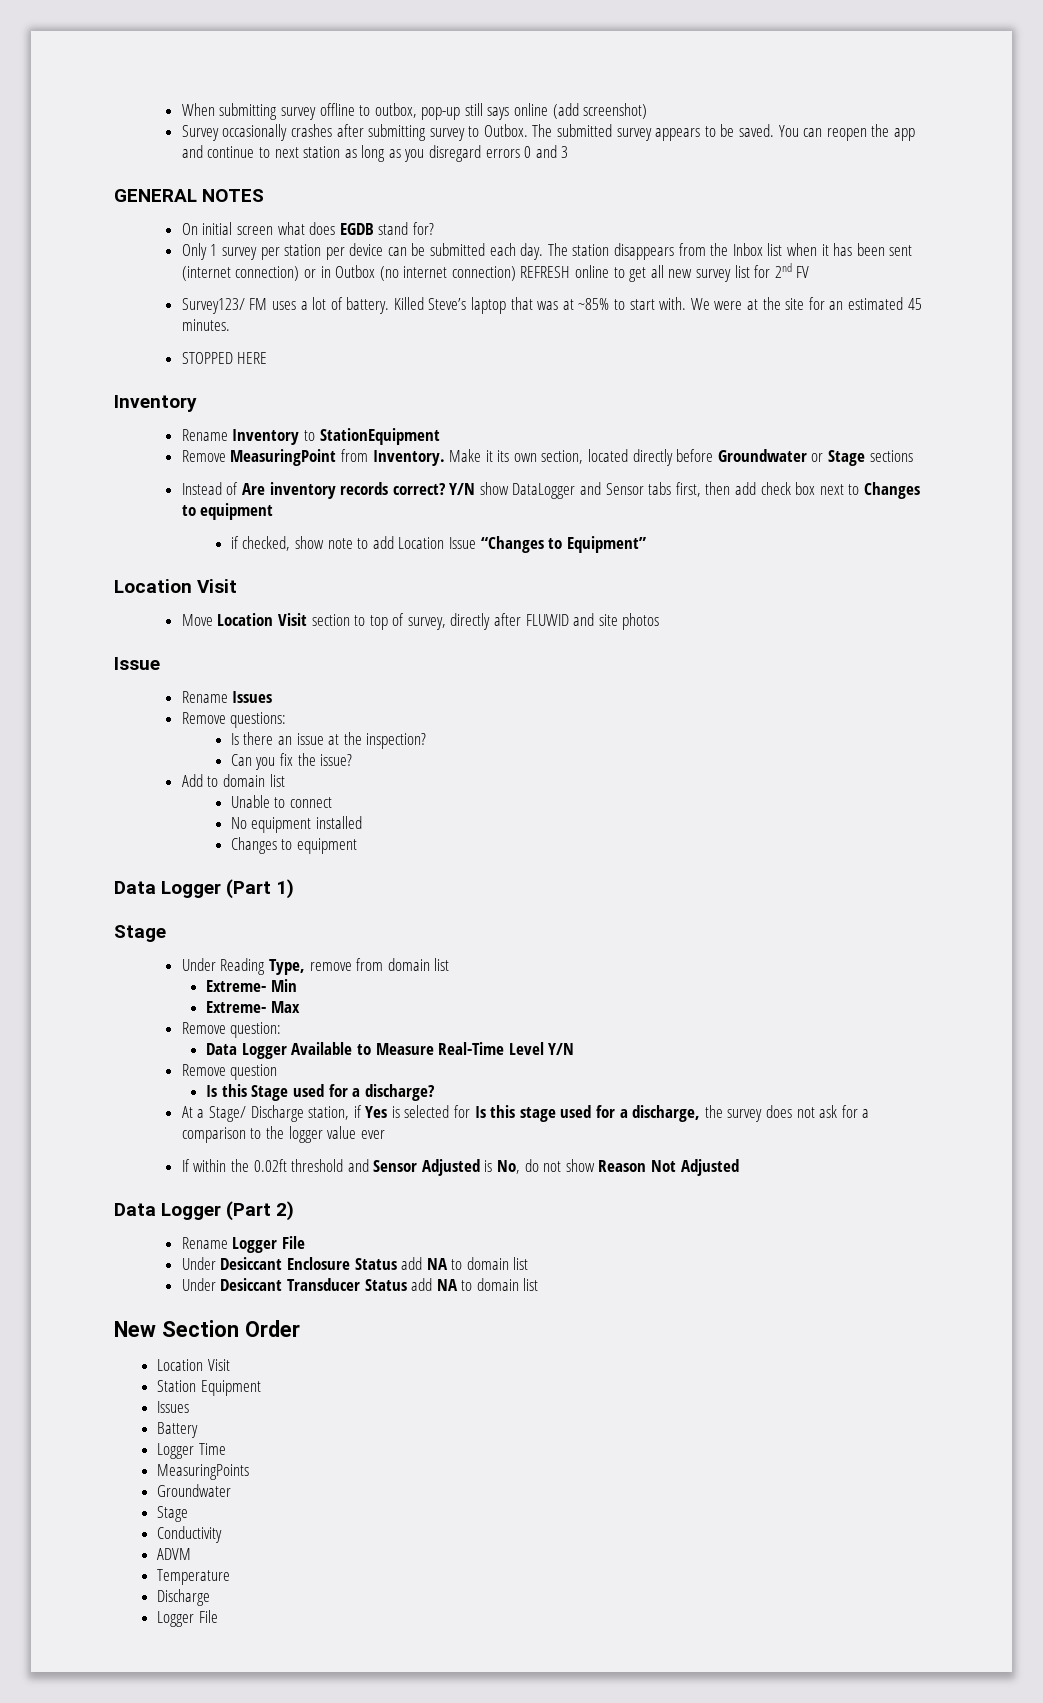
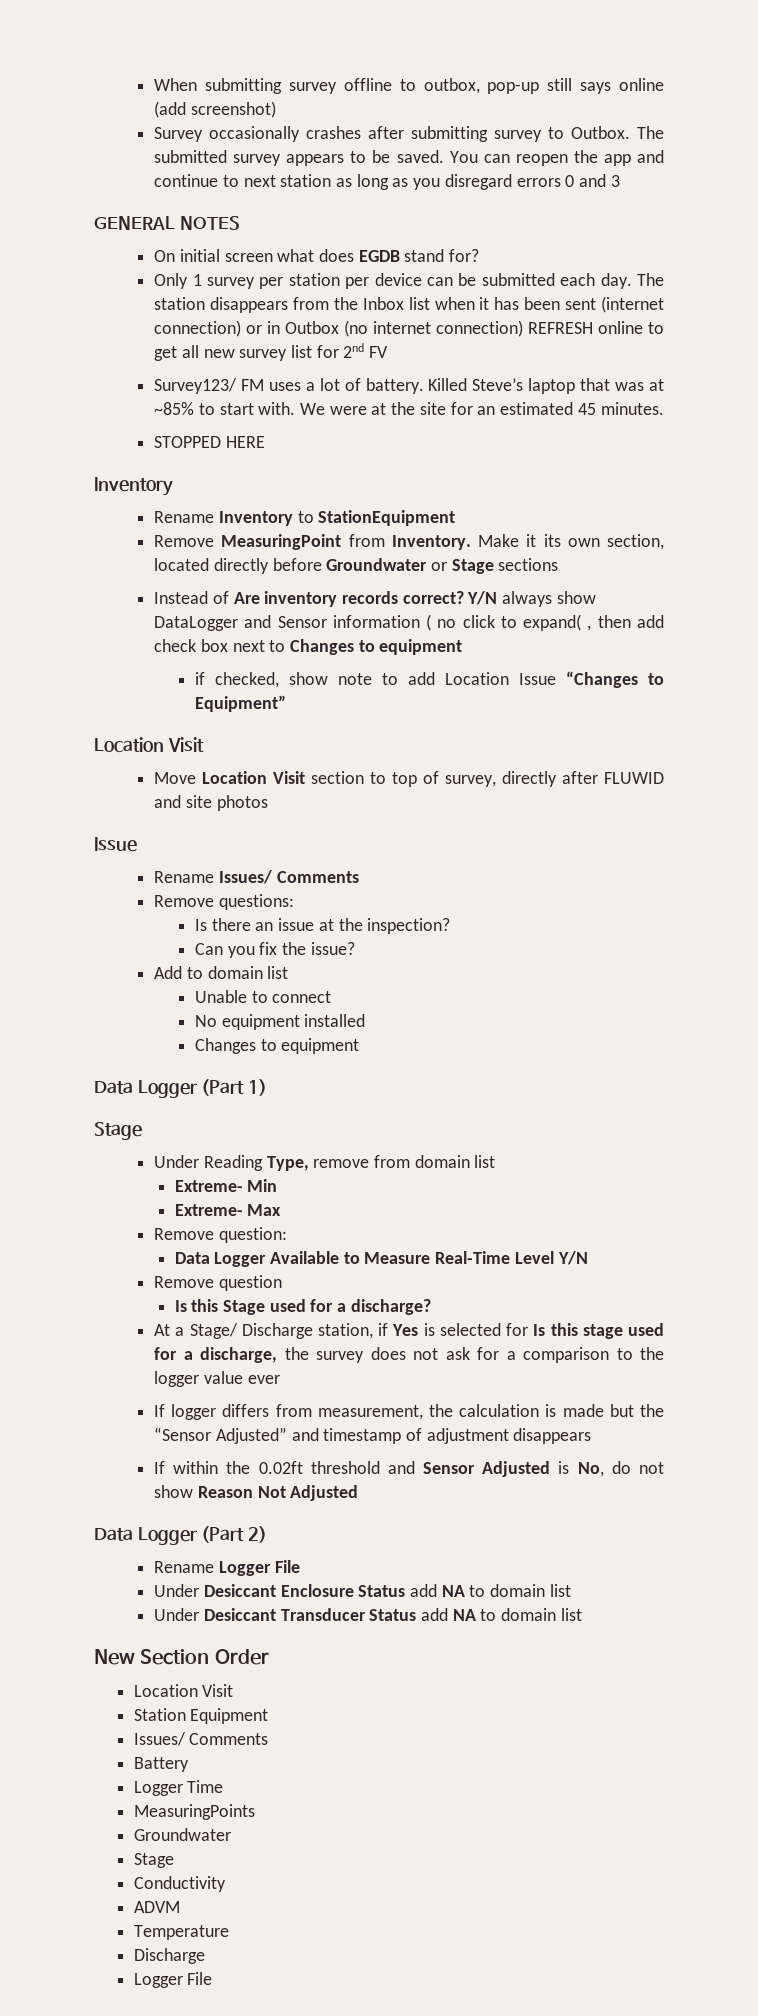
- Y/N show DataLogger and Sensor tabs first, then add check box next to Changes to equipment
+ Y/N always show DataLogger and Sensor information ( no click to expand( , then add check box next to Changes to equipment
- Rename Issues
+ Rename Issues/ Comments
+ If logger differs from measurement, the calculation is made but the “Sensor Adjusted” and timestamp of adjustment disappears
  Station Equipment
- Issues
+ Issues/ Comments

